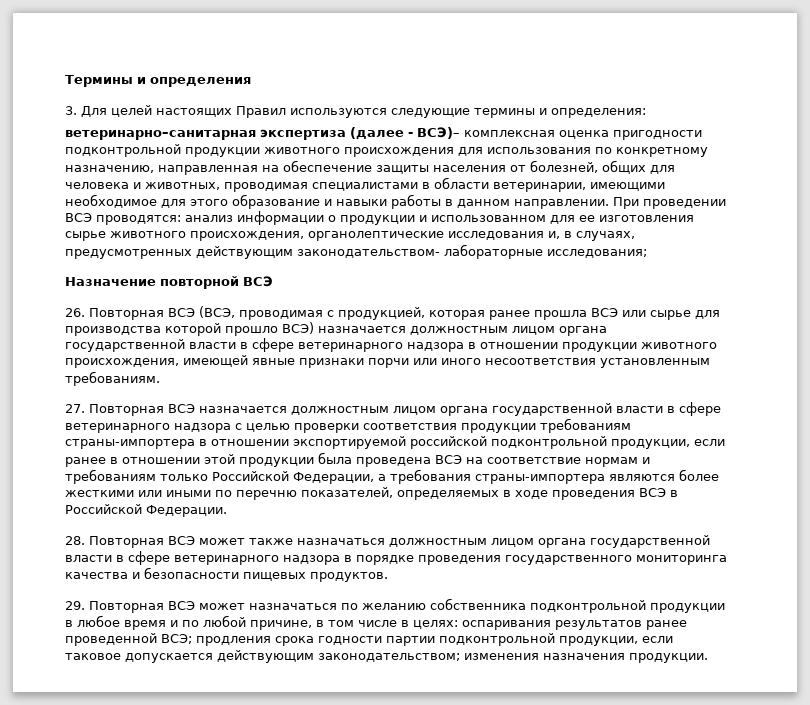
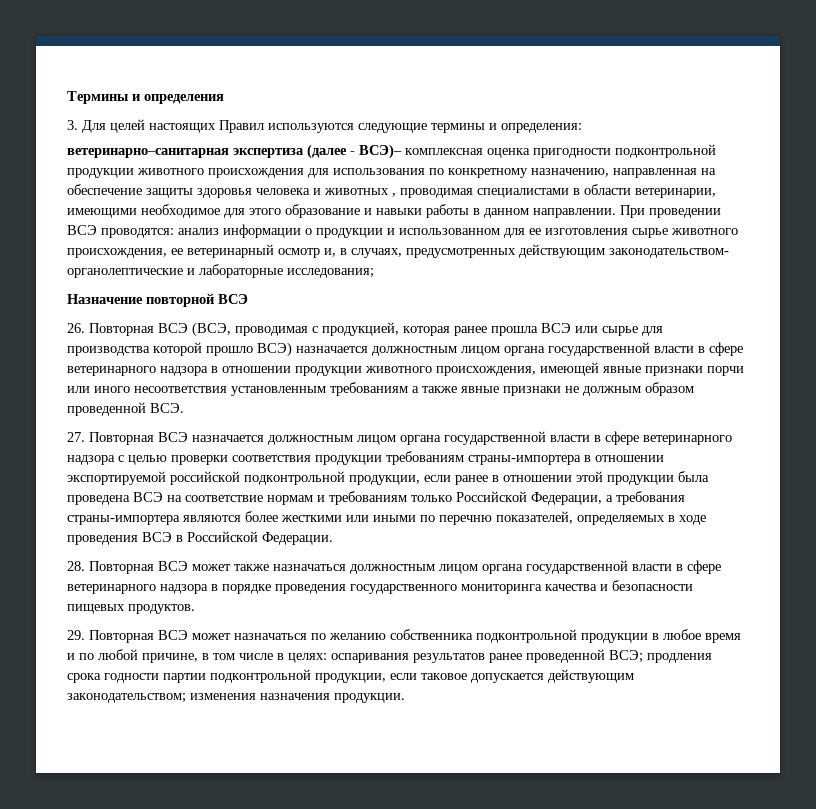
- ветеринарно–санитарная экспертиза (далее - ВСЭ)– комплексная оценка пригодности подконтрольной продукции животного происхождения для использования по конкретному назначению, направленная на обеспечение защиты населения от болезней, общих для человека и животных, проводимая специалистами в области ветеринарии, имеющими необходимое для этого образование и навыки работы в данном направлении.
+ ветеринарно–санитарная экспертиза (далее - ВСЭ)– комплексная оценка пригодности подконтрольной продукции животного происхождения для использования по конкретному назначению, направленная на обеспечение защиты здоровья человека и животных , проводимая специалистами в области ветеринарии, имеющими необходимое для этого образование и навыки работы в данном направлении.
- При проведении ВСЭ проводятся: анализ информации о продукции и использованном для ее изготовления сырье животного происхождения, органолептические исследования и, в случаях, предусмотренных действующим законодательством- лабораторные исследования;
+ При проведении ВСЭ проводятся: анализ информации о продукции и использованном для ее изготовления сырье животного происхождения, ее ветеринарный осмотр и, в случаях, предусмотренных действующим законодательством- органолептические и лабораторные исследования;
- 26. Повторная ВСЭ (ВСЭ, проводимая с продукцией, которая ранее прошла ВСЭ или сырье для производства которой прошло ВСЭ) назначается должностным лицом органа государственной власти в сфере ветеринарного надзора в отношении продукции животного происхождения, имеющей явные признаки порчи или иного несоответствия установленным требованиям.
+ 26. Повторная ВСЭ (ВСЭ, проводимая с продукцией, которая ранее прошла ВСЭ или сырье для производства которой прошло ВСЭ) назначается должностным лицом органа государственной власти в сфере ветеринарного надзора в отношении продукции животного происхождения, имеющей явные признаки порчи или иного несоответствия установленным требованиям а также явные признаки не должным образом проведенной ВСЭ.

